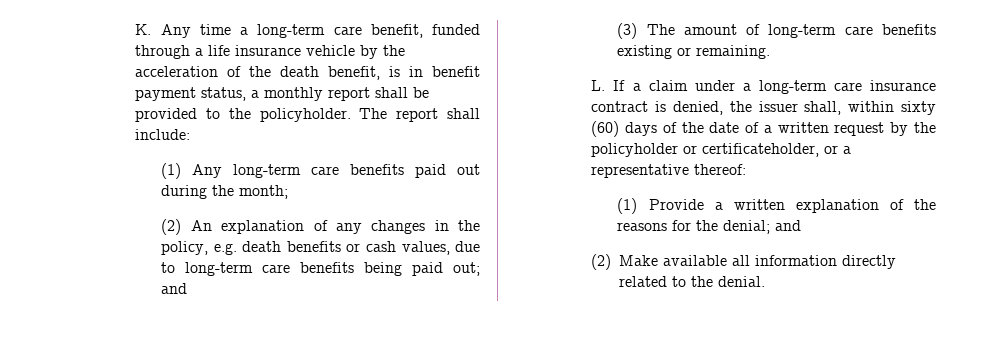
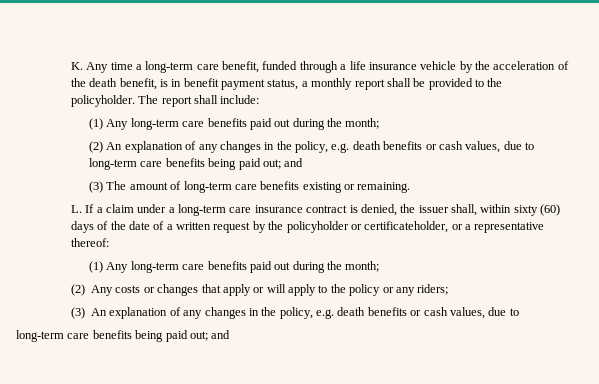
  L. If a claim under a long-term care insurance contract is denied, the issuer shall, within sixty (60) days of the date of a written request by the policyholder or certificateholder, or a representative thereof:
- (1) Provide a written explanation of the reasons for the denial; and
- (2) Make available all information directly related to the denial.
+ (1) Any long-term care benefits paid out during the month;
+ (2) Any costs or changes that apply or will apply to the policy or any riders;
+ (3) An explanation of any changes in the policy, e.g. death benefits or cash values, due to
+ long-term care benefits being paid out; and

